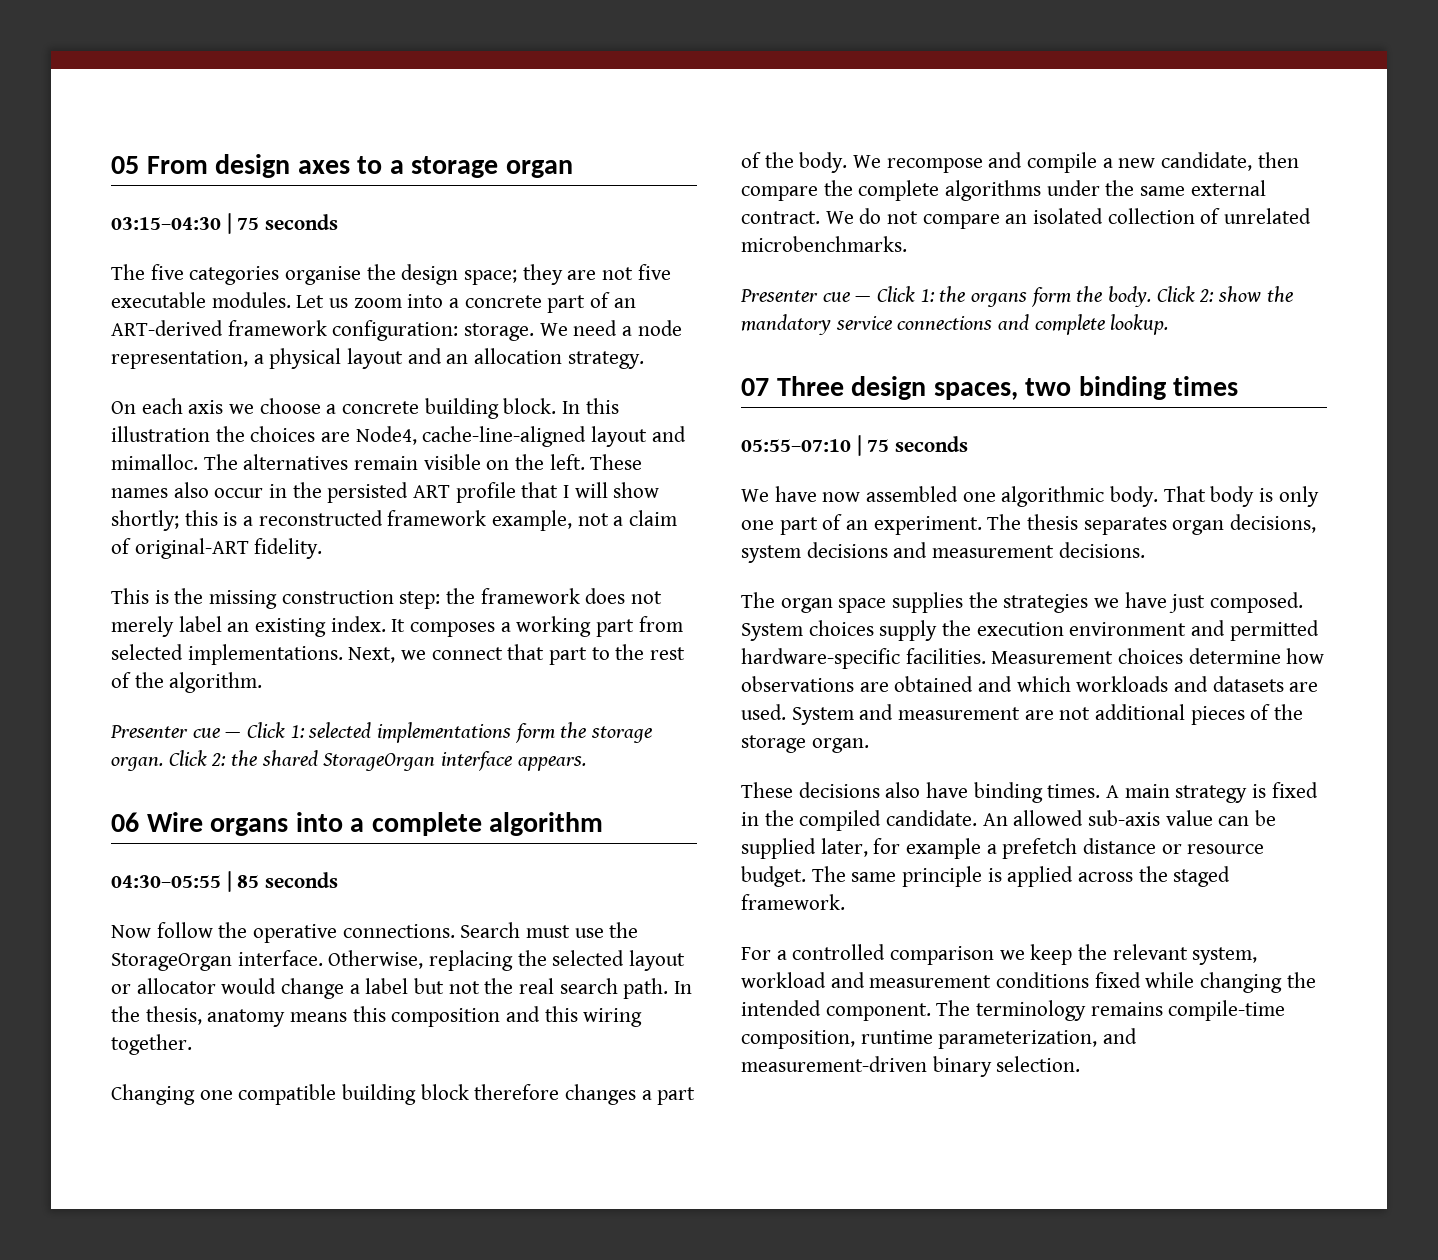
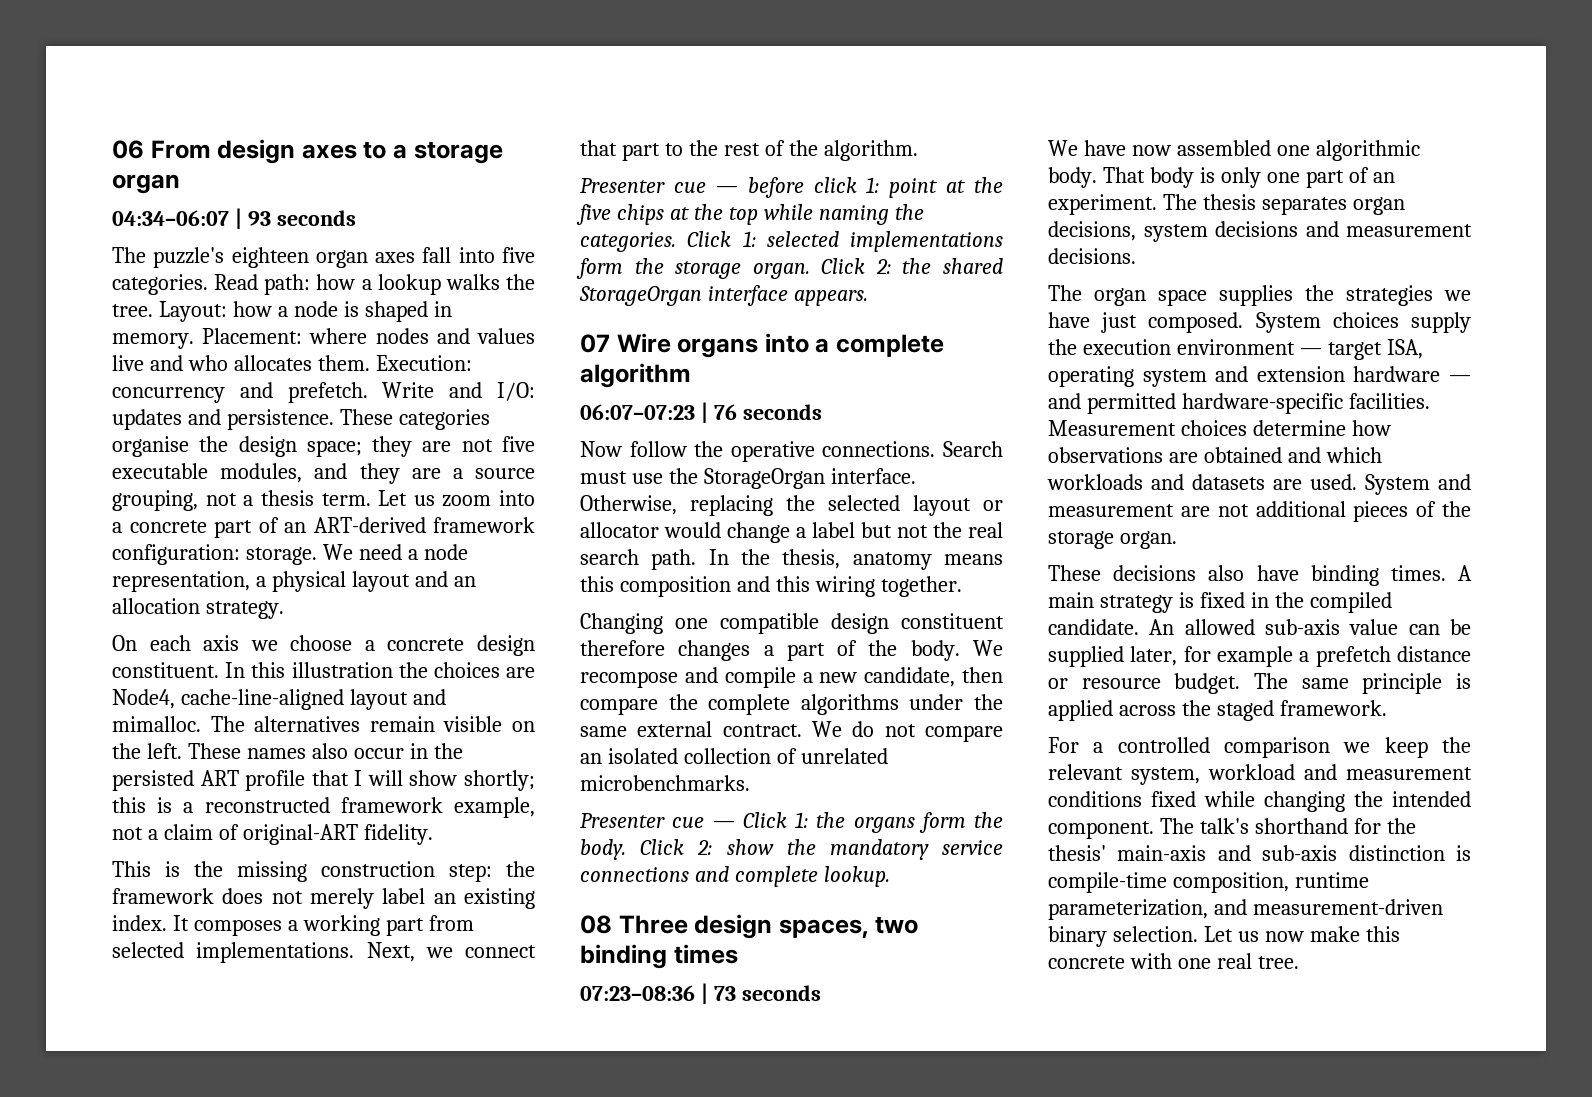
- 05 From design axes to a storage organ
+ 06 From design axes to a storage organ
- 03:15–04:30 | 75 seconds
+ 04:34–06:07 | 93 seconds
- The five categories organise the design space; they are not five executable modules.
+ The puzzle's eighteen organ axes fall into five categories. Read path: how a lookup walks the tree. Layout: how a node is shaped in memory. Placement: where nodes and values live and who allocates them. Execution: concurrency and prefetch. Write and I/O: updates and persistence. These categories organise the design space; they are not five executable modules, and they are a source grouping, not a thesis term.
- On each axis we choose a concrete building block.
+ On each axis we choose a concrete design constituent.
- Presenter cue — Click 1: selected implementations form the storage organ.
+ Presenter cue — before click 1: point at the five chips at the top while naming the categories. Click 1: selected implementations form the storage organ.
- 06 Wire organs into a complete algorithm
+ 07 Wire organs into a complete algorithm
- 04:30–05:55 | 85 seconds
+ 06:07–07:23 | 76 seconds
- Changing one compatible building block therefore changes a part of the body.
+ Changing one compatible design constituent therefore changes a part of the body.
- 07 Three design spaces, two binding times
+ 08 Three design spaces, two binding times
- 05:55–07:10 | 75 seconds
+ 07:23–08:36 | 73 seconds
- System choices supply the execution environment and permitted hardware-specific facilities.
+ System choices supply the execution environment — target ISA, operating system and extension hardware — and permitted hardware-specific facilities.
- The terminology remains compile-time composition, runtime parameterization, and measurement-driven binary selection.
+ The talk's shorthand for the thesis' main-axis and sub-axis distinction is compile-time composition, runtime parameterization, and measurement-driven binary selection.
+ Let us now make this concrete with one real tree.

